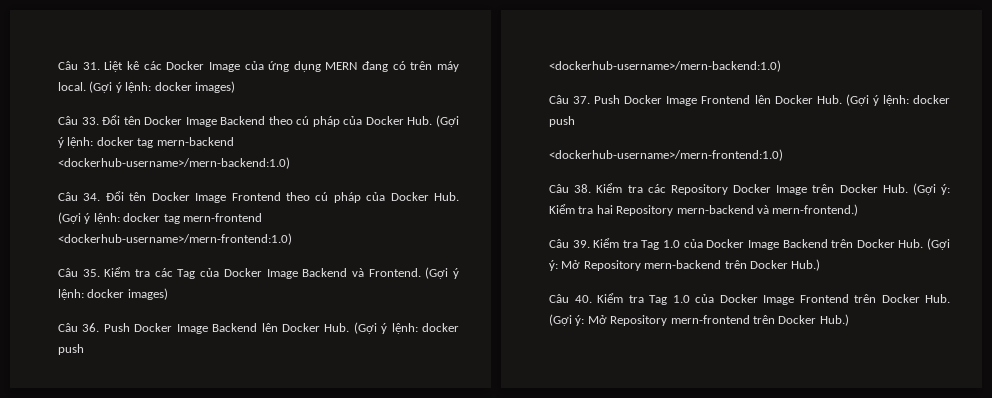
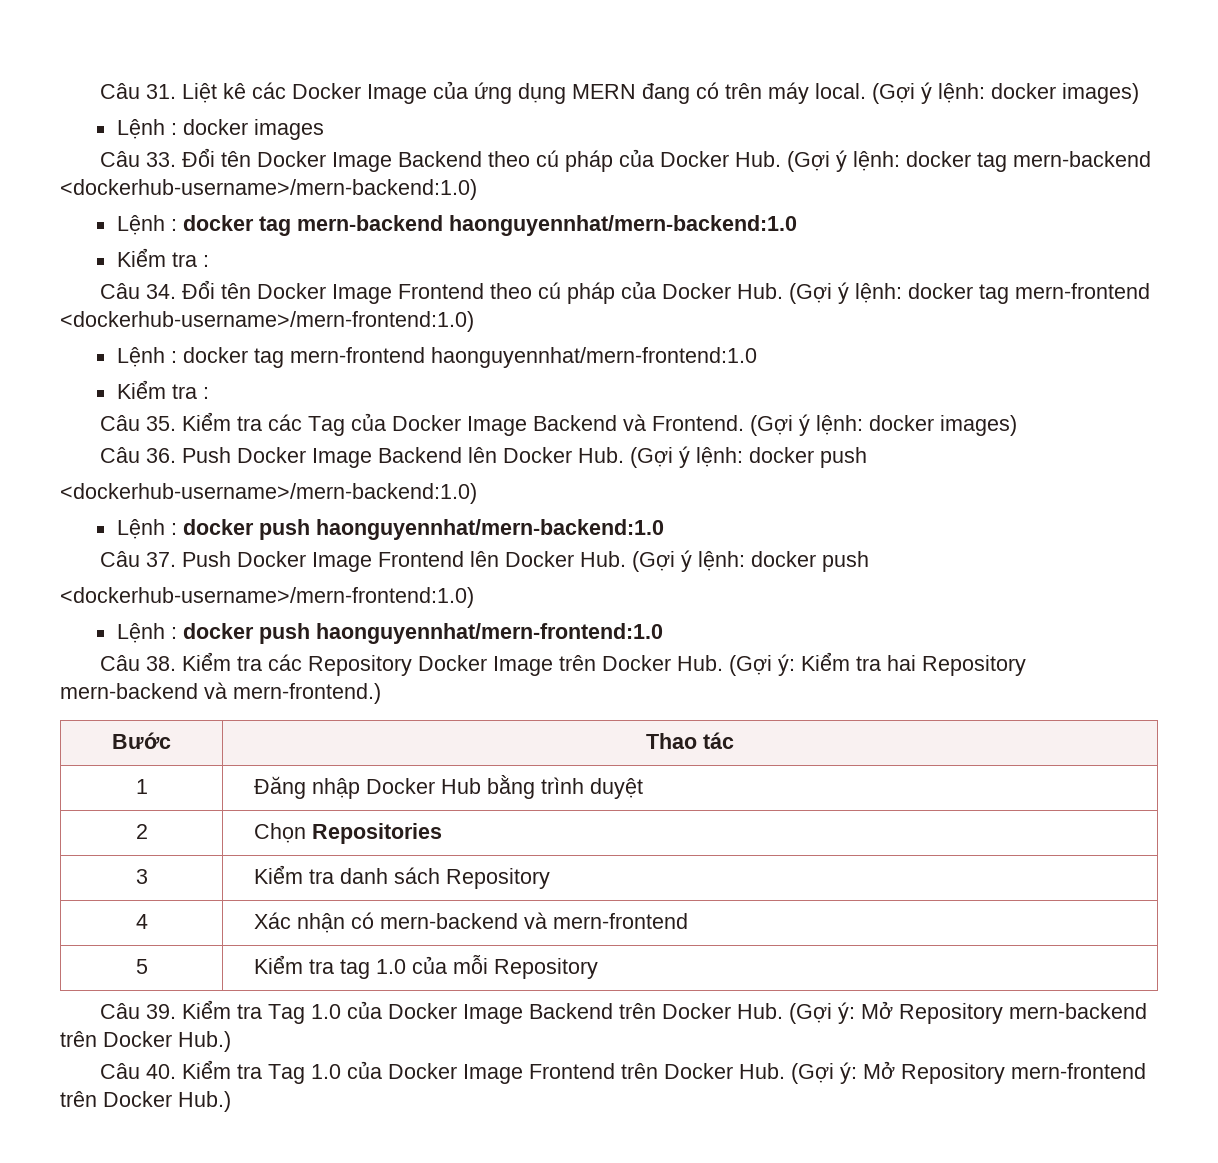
+ Lệnh : docker images
+ Lệnh : docker tag mern-backend haonguyennhat/mern-backend:1.0
+ Kiểm tra :
+ Lệnh : docker tag mern-frontend haonguyennhat/mern-frontend:1.0
+ Kiểm tra :
+ Lệnh : docker push haonguyennhat/mern-backend:1.0
+ Lệnh : docker push haonguyennhat/mern-frontend:1.0
+ Bước | Thao tác
+ 1 | Đăng nhập Docker Hub bằng trình duyệt
+ 2 | Chọn Repositories
+ 3 | Kiểm tra danh sách Repository
+ 4 | Xác nhận có mern-backend và mern-frontend
+ 5 | Kiểm tra tag 1.0 của mỗi Repository

